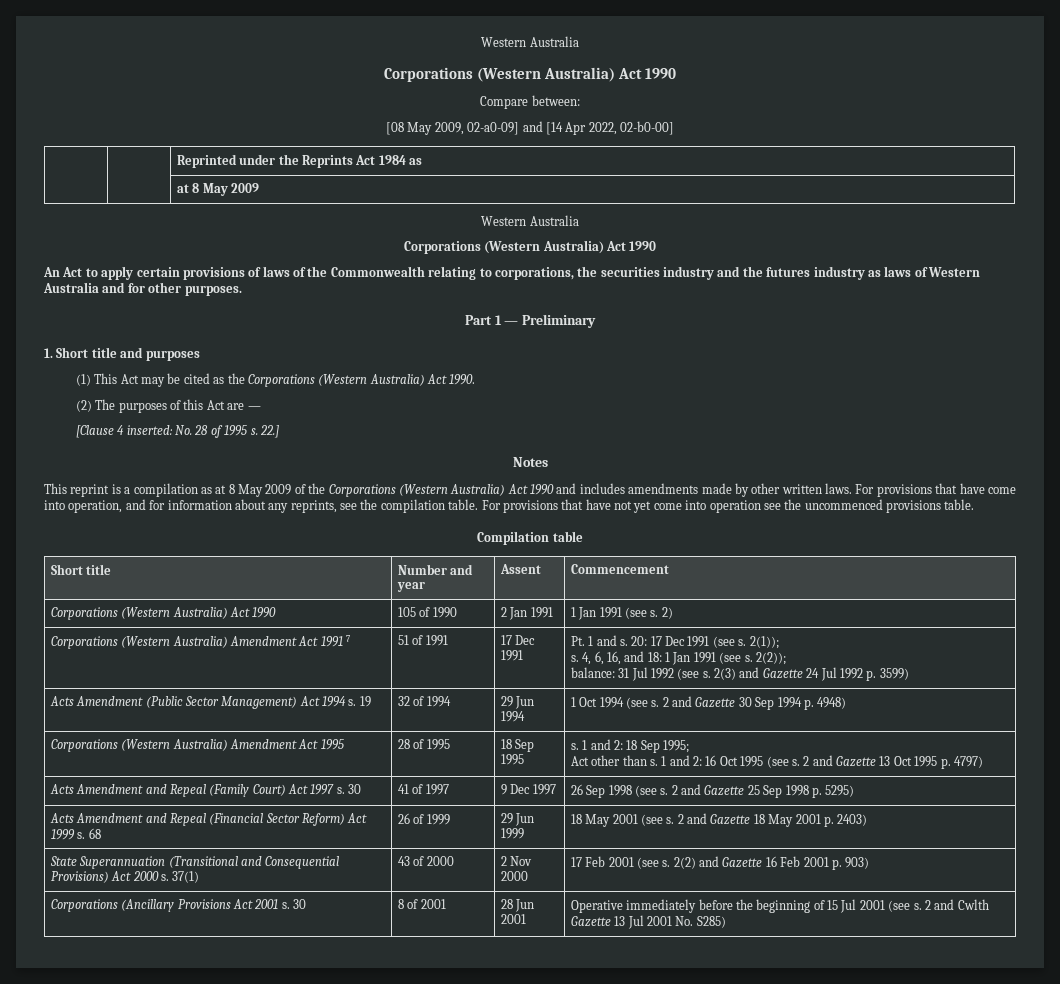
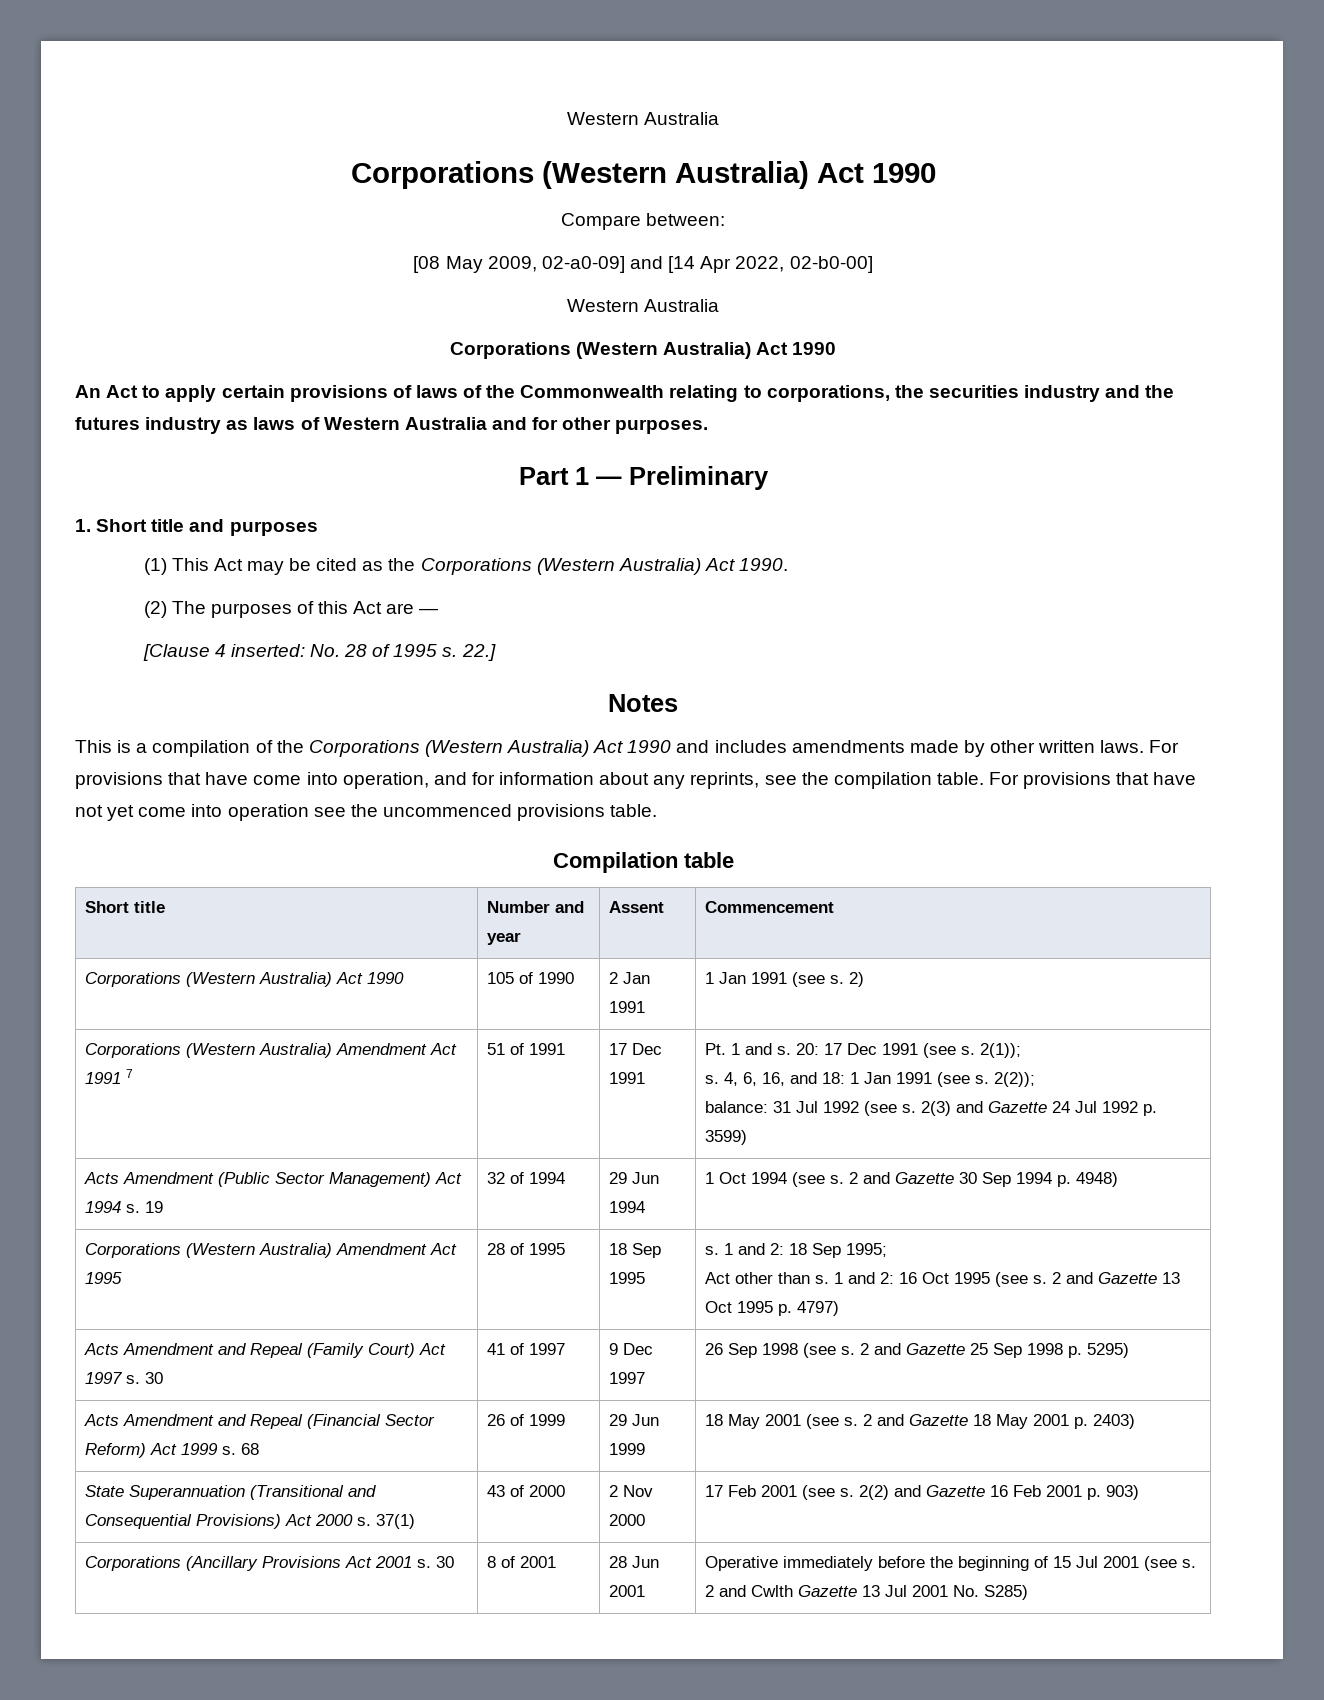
- | | Reprinted under the Reprints Act 1984 as
- | | at 8 May 2009
- This reprint is a compilation as at 8 May 2009 of the Corporations (Western Australia) Act 1990 and includes amendments made by other written laws.
+ This is a compilation of the Corporations (Western Australia) Act 1990 and includes amendments made by other written laws.

